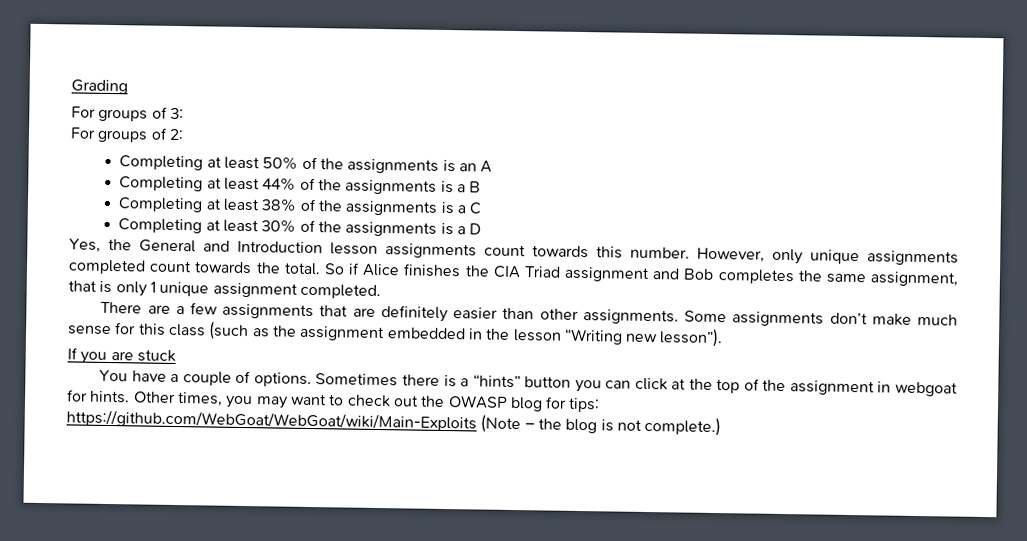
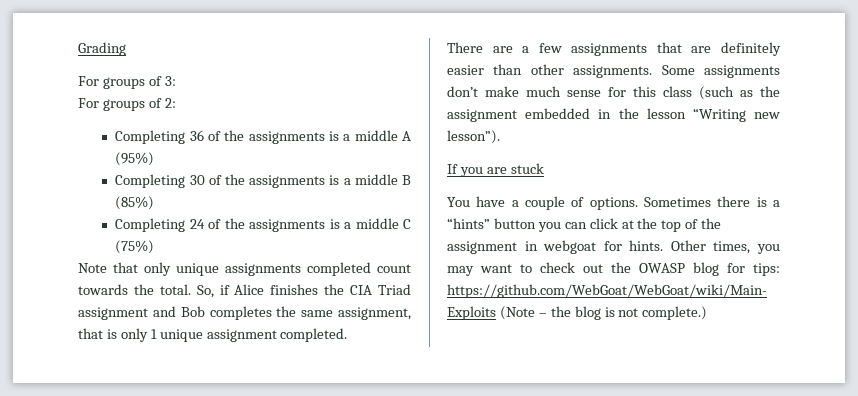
- Completing at least 50% of the assignments is an A
- Completing at least 44% of the assignments is a B
- Completing at least 38% of the assignments is a C
- Completing at least 30% of the assignments is a D
- Yes, the General and Introduction lesson assignments count towards this number. However, only unique assignments completed count towards the total.
+ Completing 36 of the assignments is a middle A (95%)
+ Completing 30 of the assignments is a middle B (85%)
+ Completing 24 of the assignments is a middle C (75%)
+ Note that only unique assignments completed count towards the total.
- So if Alice finishes the CIA Triad assignment and Bob completes the same assignment, that is only 1 unique assignment completed.
+ So, if Alice finishes the CIA Triad assignment and Bob completes the same assignment, that is only 1 unique assignment completed.

